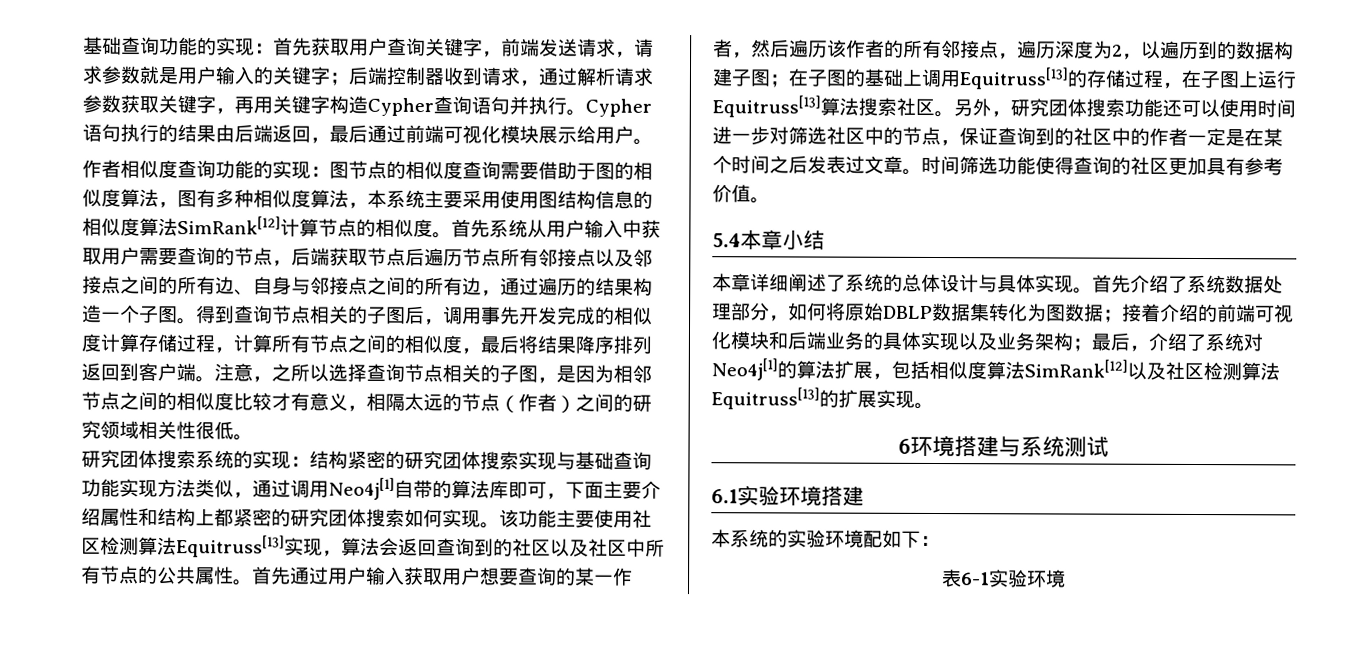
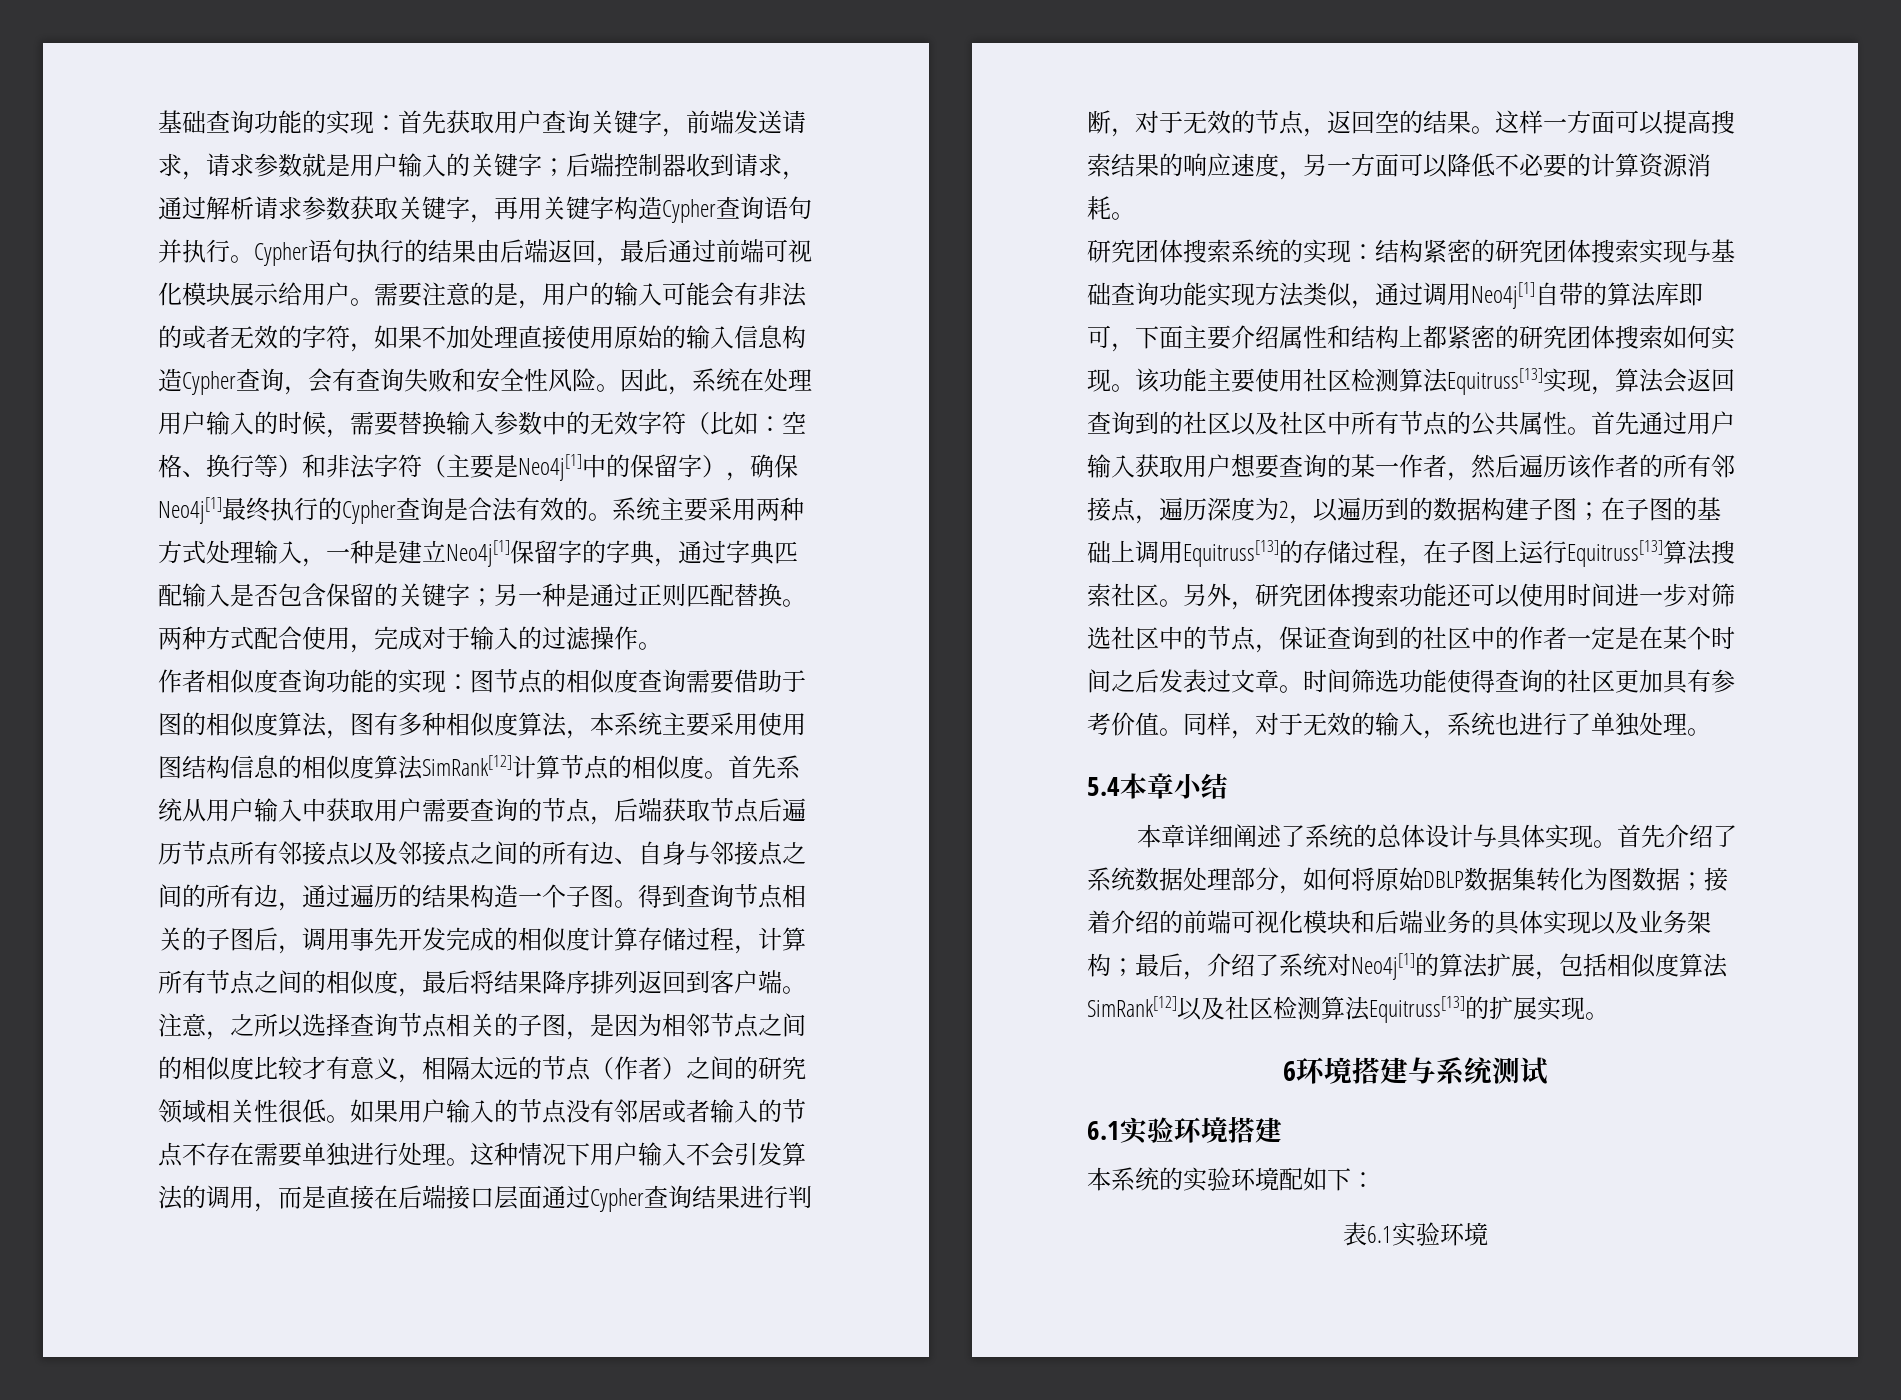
+ 需要注意的是，用户的输入可能会有非法的或者无效的字符，如果不加处理直接使用原始的输入信息构造Cypher查询，会有查询失败和安全性风险。因此，系统在处理用户输入的时候，需要替换输入参数中的无效字符（比如：空格、换行等）和非法字符（主要是Neo4j[1]中的保留字），确保Neo4j[1]最终执行的Cypher查询是合法有效的。系统主要采用两种方式处理输入，一种是建立Neo4j[1]保留字的字典，通过字典匹配输入是否包含保留的关键字；另一种是通过正则匹配替换。两种方式配合使用，完成对于输入的过滤操作。
+ 如果用户输入的节点没有邻居或者输入的节点不存在需要单独进行处理。这种情况下用户输入不会引发算法的调用，而是直接在后端接口层面通过Cypher查询结果进行判断，对于无效的节点，返回空的结果。这样一方面可以提高搜索结果的响应速度，另一方面可以降低不必要的计算资源消耗。
+ 同样，对于无效的输入，系统也进行了单独处理。
- 表6-1实验环境
+ 表6.1实验环境

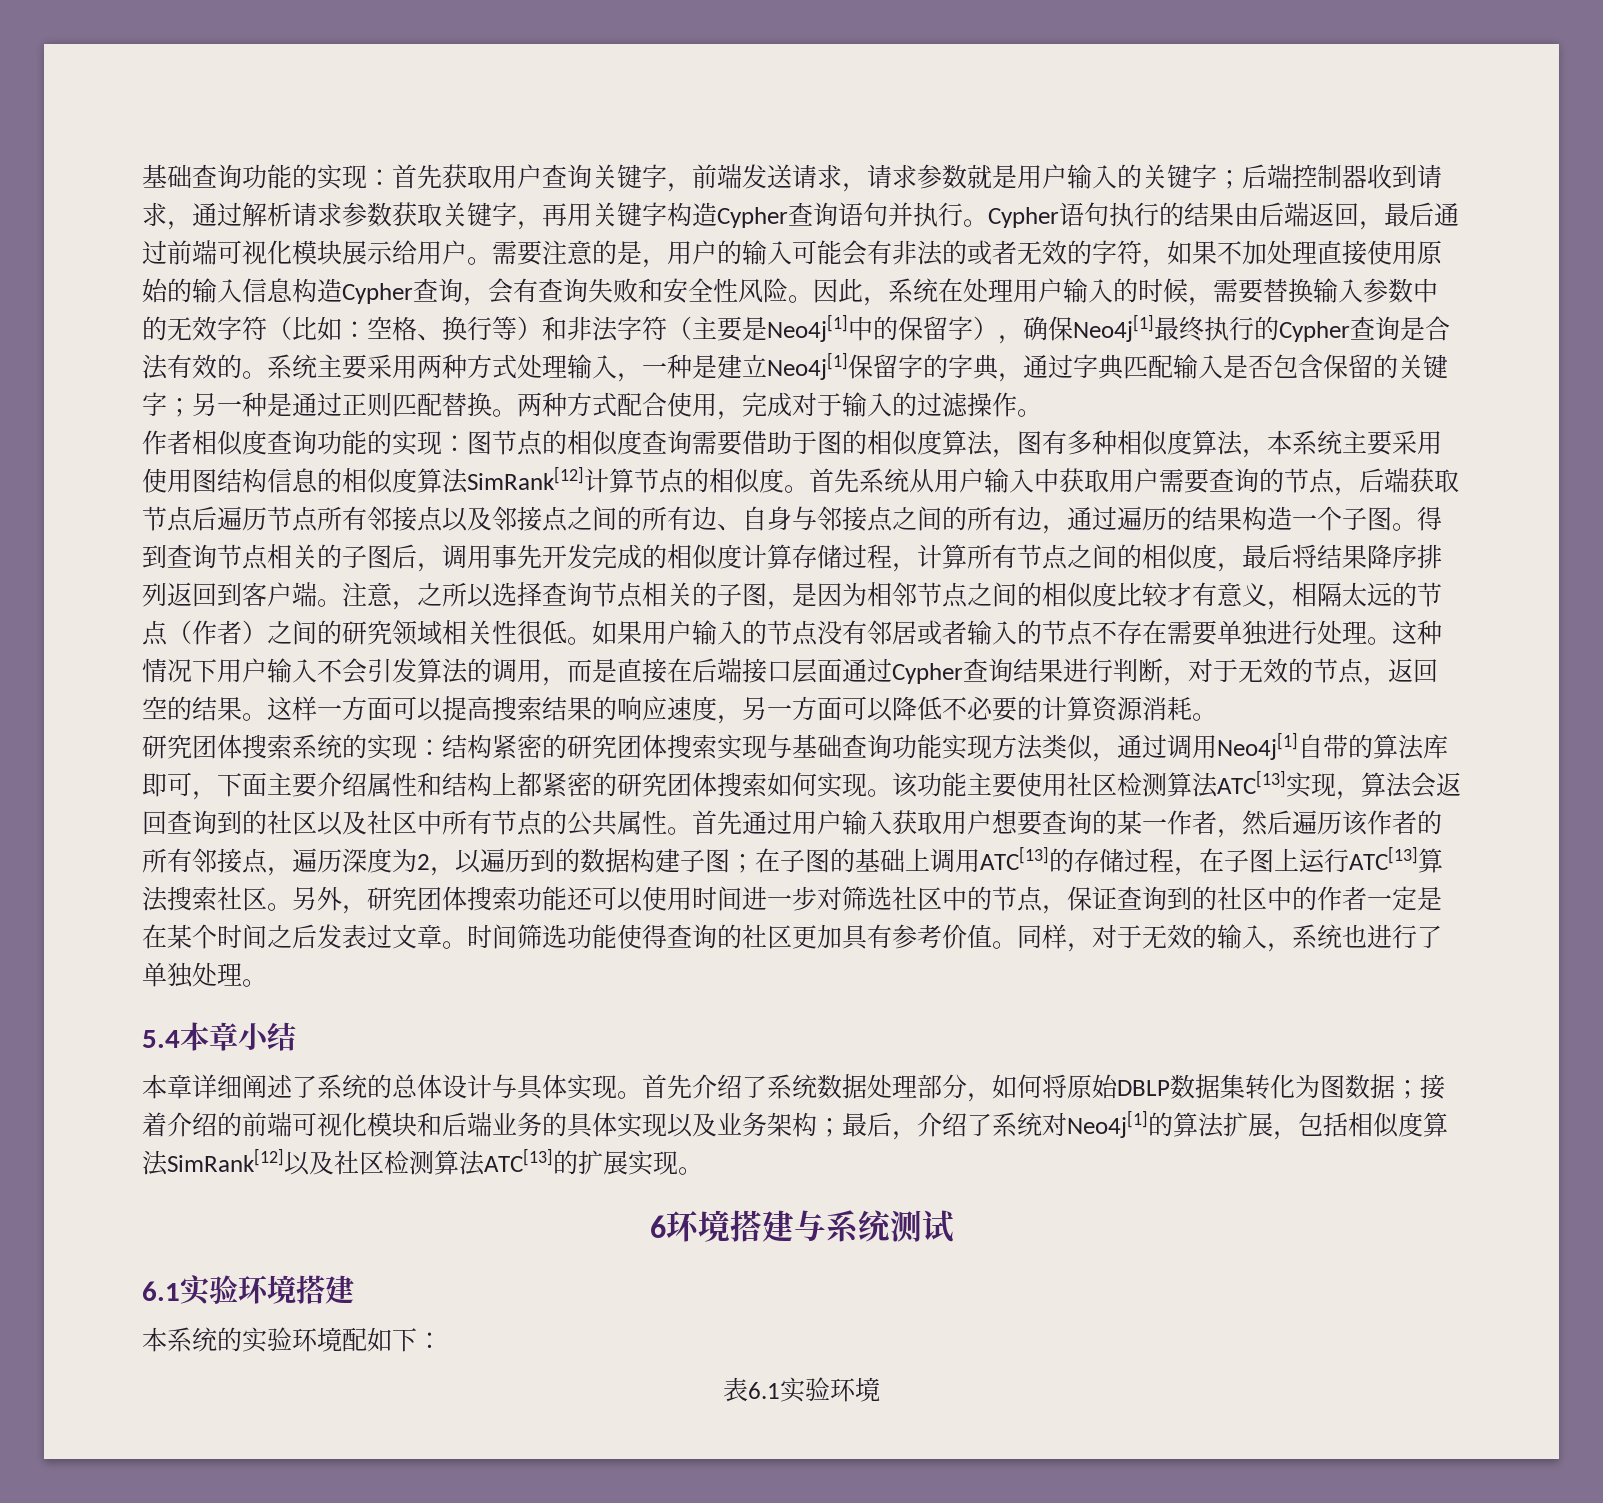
- 该功能主要使用社区检测算法Equitruss[13]实现，算法会返回查询到的社区以及社区中所有节点的公共属性。
+ 该功能主要使用社区检测算法ATC[13]实现，算法会返回查询到的社区以及社区中所有节点的公共属性。
- 首先通过用户输入获取用户想要查询的某一作者，然后遍历该作者的所有邻接点，遍历深度为2，以遍历到的数据构建子图；在子图的基础上调用Equitruss[13]的存储过程，在子图上运行Equitruss[13]算法搜索社区。
+ 首先通过用户输入获取用户想要查询的某一作者，然后遍历该作者的所有邻接点，遍历深度为2，以遍历到的数据构建子图；在子图的基础上调用ATC[13]的存储过程，在子图上运行ATC[13]算法搜索社区。
- 首先介绍了系统数据处理部分，如何将原始DBLP数据集转化为图数据；接着介绍的前端可视化模块和后端业务的具体实现以及业务架构；最后，介绍了系统对Neo4j[1]的算法扩展，包括相似度算法SimRank[12]以及社区检测算法Equitruss[13]的扩展实现。
+ 首先介绍了系统数据处理部分，如何将原始DBLP数据集转化为图数据；接着介绍的前端可视化模块和后端业务的具体实现以及业务架构；最后，介绍了系统对Neo4j[1]的算法扩展，包括相似度算法SimRank[12]以及社区检测算法ATC[13]的扩展实现。

